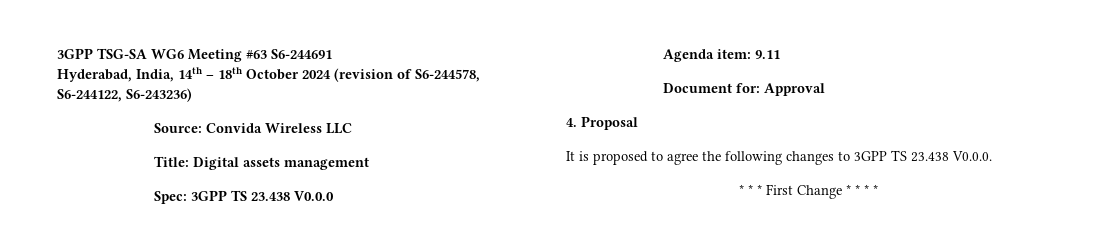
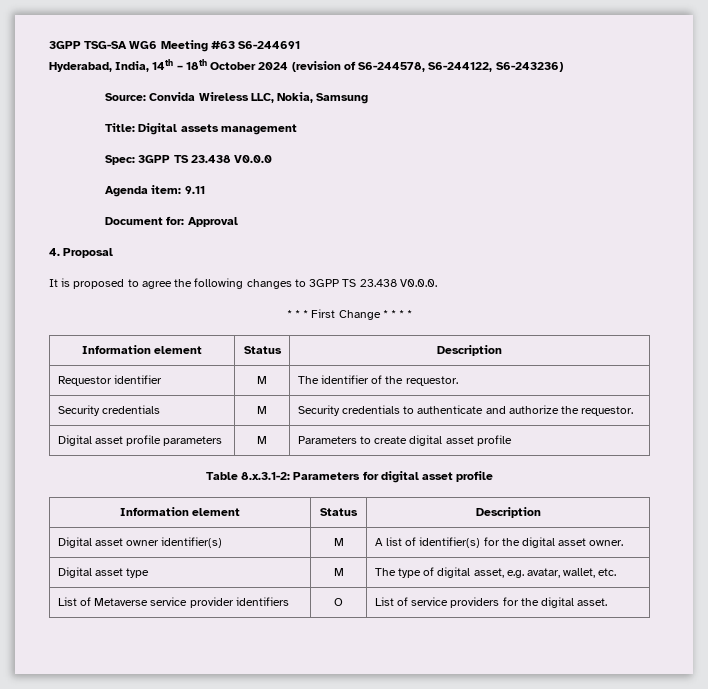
- Source: Convida Wireless LLC
+ Source: Convida Wireless LLC, Nokia, Samsung
  * * * First Change * * * *
+ Information element | Status | Description
+ Requestor identifier | M | The identifier of the requestor.
+ Security credentials | M | Security credentials to authenticate and authorize the requestor.
+ Digital asset profile parameters | M | Parameters to create digital asset profile
+ Table 8.x.3.1-2: Parameters for digital asset profile
+ Information element | Status | Description
+ Digital asset owner identifier(s) | M | A list of identifier(s) for the digital asset owner.
+ Digital asset type | M | The type of digital asset, e.g. avatar, wallet, etc.
+ List of Metaverse service provider identifiers | O | List of service providers for the digital asset.

